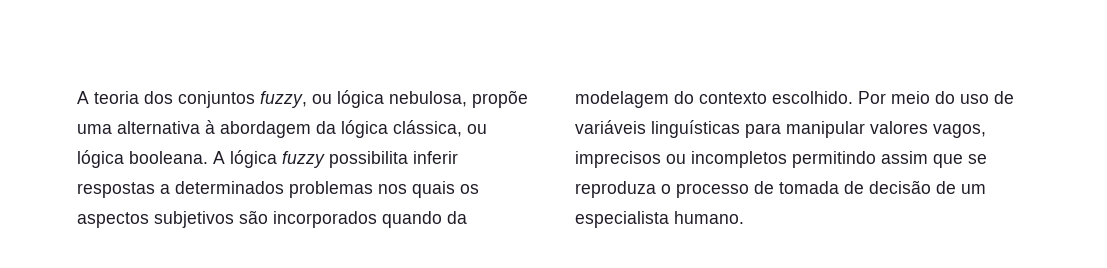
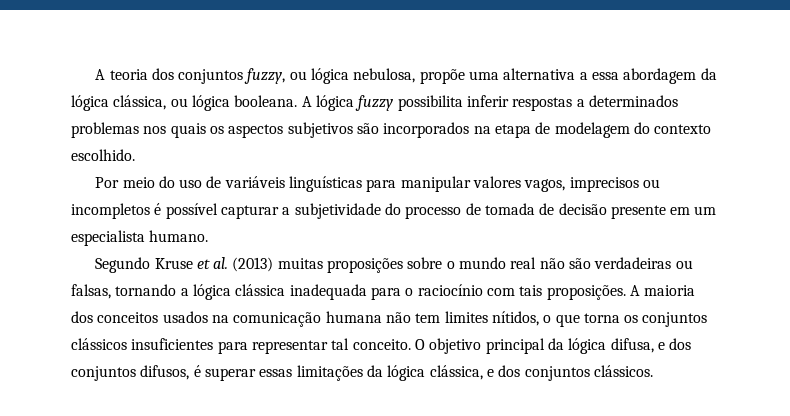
- A teoria dos conjuntos fuzzy, ou lógica nebulosa, propõe uma alternativa à abordagem da lógica clássica, ou lógica booleana.
+ A teoria dos conjuntos fuzzy, ou lógica nebulosa, propõe uma alternativa a essa abordagem da lógica clássica, ou lógica booleana.
- A lógica fuzzy possibilita inferir respostas a determinados problemas nos quais os aspectos subjetivos são incorporados quando da modelagem do contexto escolhido. Por meio do uso de variáveis linguísticas para manipular valores vagos, imprecisos ou incompletos permitindo assim que se reproduza o processo de tomada de decisão de um especialista humano.
+ A lógica fuzzy possibilita inferir respostas a determinados problemas nos quais os aspectos subjetivos são incorporados na etapa de modelagem do contexto escolhido.
+ Por meio do uso de variáveis linguísticas para manipular valores vagos, imprecisos ou incompletos é possível capturar a subjetividade do processo de tomada de decisão presente em um especialista humano.
+ Segundo Kruse et al. (2013) muitas proposições sobre o mundo real não são verdadeiras ou falsas, tornando a lógica clássica inadequada para o raciocínio com tais proposições. A maioria dos conceitos usados na comunicação humana não tem limites nítidos, o que torna os conjuntos clássicos insuficientes para representar tal conceito. O objetivo principal da lógica difusa, e dos conjuntos difusos, é superar essas limitações da lógica clássica, e dos conjuntos clássicos.

